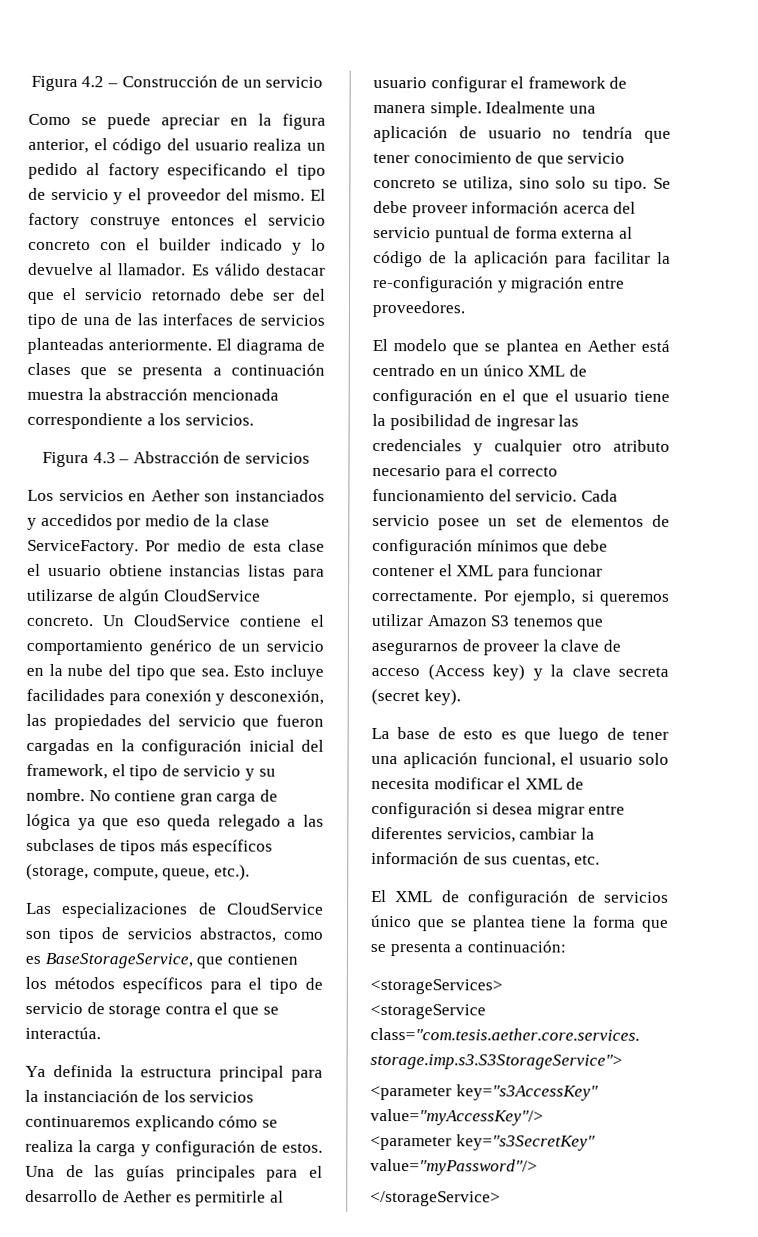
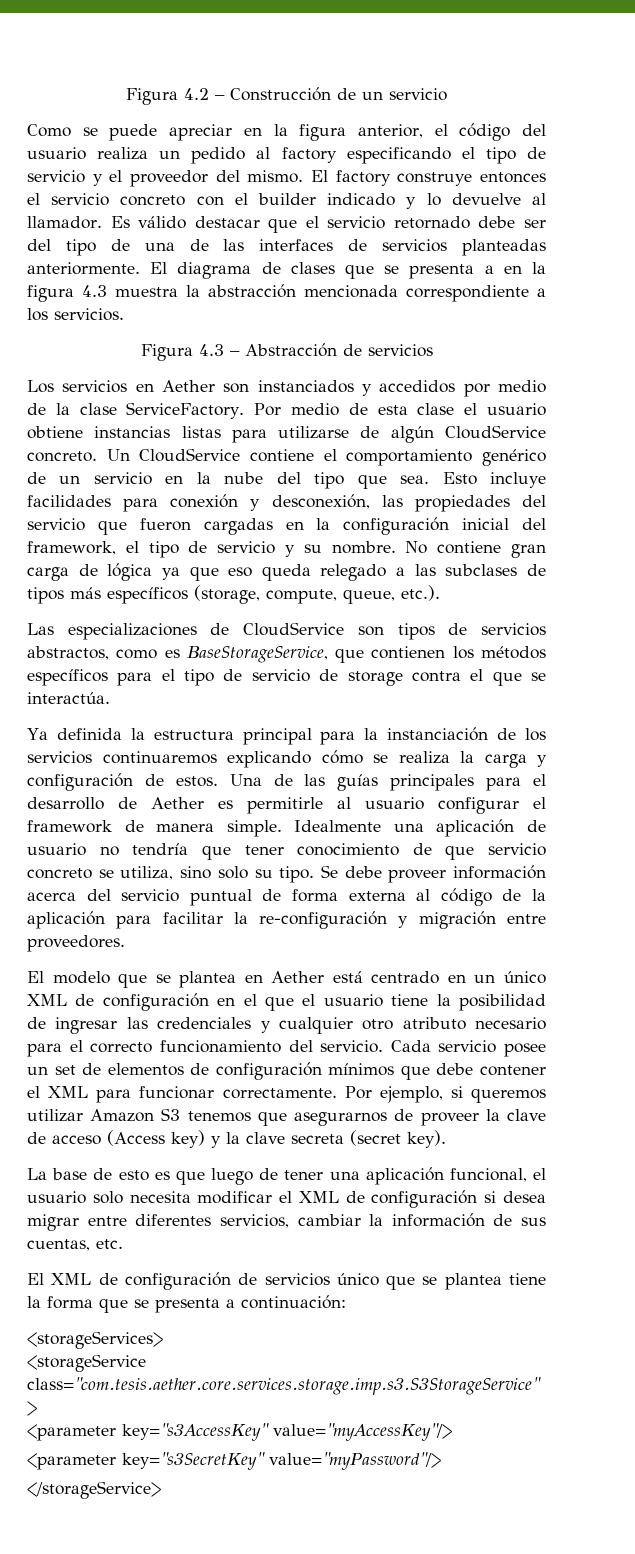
- El diagrama de clases que se presenta a continuación muestra la abstracción mencionada correspondiente a los servicios.
+ El diagrama de clases que se presenta a en la figura 4.3 muestra la abstracción mencionada correspondiente a los servicios.

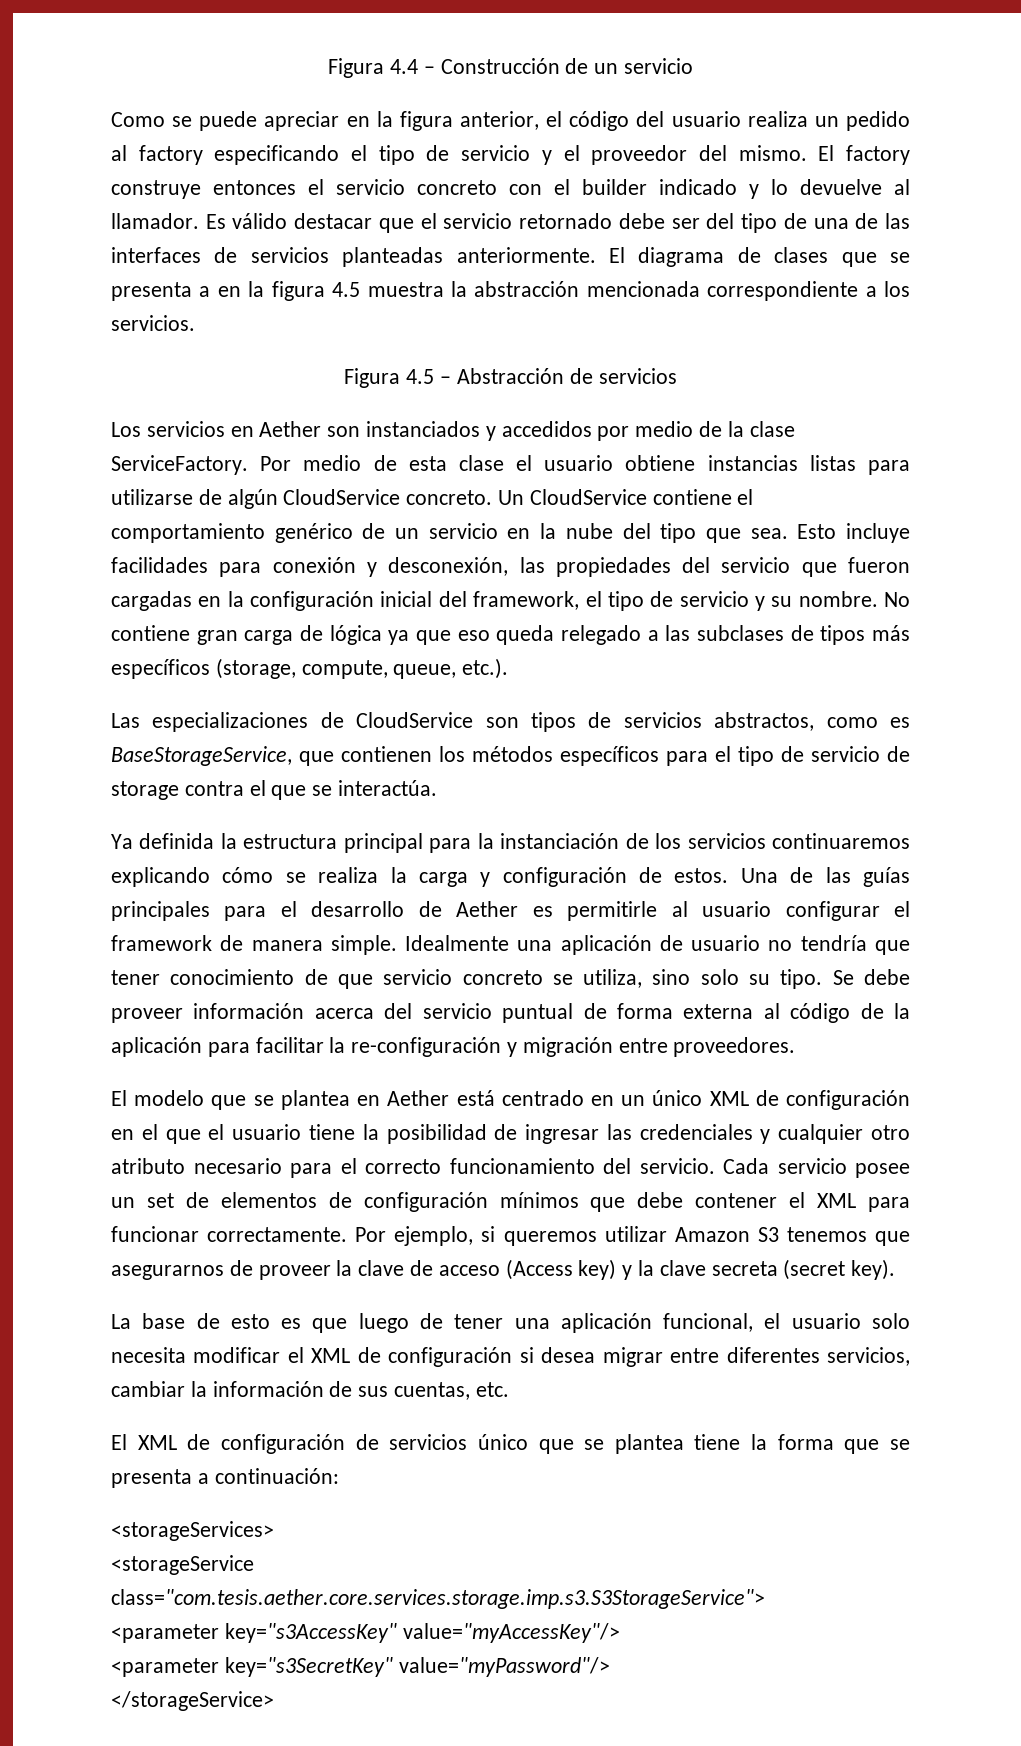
- Figura 4.2 – Construcción de un servicio
+ Figura 4.4 – Construcción de un servicio
- El diagrama de clases que se presenta a en la figura 4.3 muestra la abstracción mencionada correspondiente a los servicios.
+ El diagrama de clases que se presenta a en la figura 4.5 muestra la abstracción mencionada correspondiente a los servicios.
- Figura 4.3 – Abstracción de servicios
+ Figura 4.5 – Abstracción de servicios

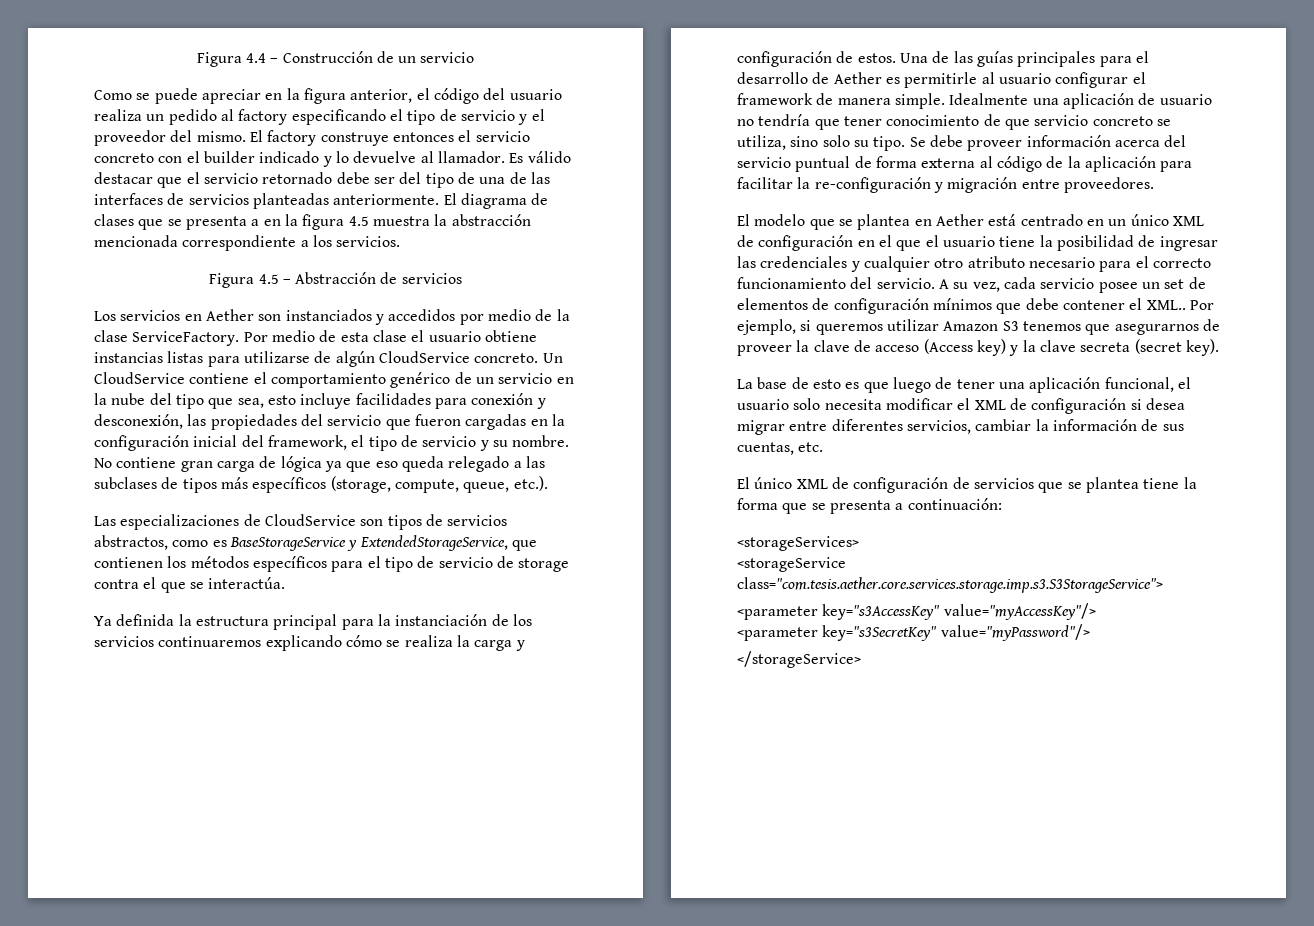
- Un CloudService contiene el comportamiento genérico de un servicio en la nube del tipo que sea. Esto incluye facilidades para conexión y desconexión, las propiedades del servicio que fueron cargadas en la configuración inicial del framework, el tipo de servicio y su nombre.
+ Un CloudService contiene el comportamiento genérico de un servicio en la nube del tipo que sea, esto incluye facilidades para conexión y desconexión, las propiedades del servicio que fueron cargadas en la configuración inicial del framework, el tipo de servicio y su nombre.
- Las especializaciones de CloudService son tipos de servicios abstractos, como es BaseStorageService, que contienen los métodos específicos para el tipo de servicio de storage contra el que se interactúa.
+ Las especializaciones de CloudService son tipos de servicios abstractos, como es BaseStorageService y ExtendedStorageService, que contienen los métodos específicos para el tipo de servicio de storage contra el que se interactúa.
- Cada servicio posee un set de elementos de configuración mínimos que debe contener el XML para funcionar correctamente.
+ A su vez, cada servicio posee un set de elementos de configuración mínimos que debe contener el XML..
- El XML de configuración de servicios único que se plantea tiene la forma que se presenta a continuación:
+ El único XML de configuración de servicios que se plantea tiene la forma que se presenta a continuación:

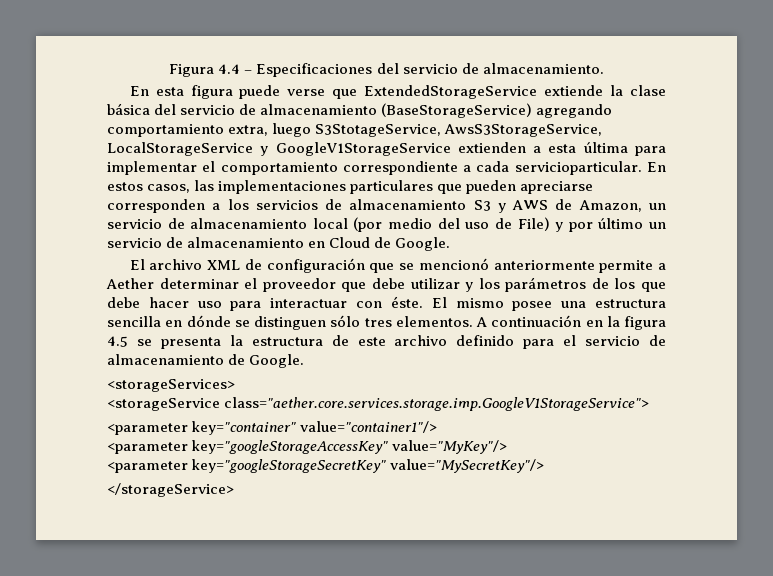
- Figura 4.4 – Construcción de un servicio
- Como se puede apreciar en la figura anterior, el código del usuario realiza un pedido al factory especificando el tipo de servicio y el proveedor del mismo. El factory construye entonces el servicio concreto con el builder indicado y lo devuelve al llamador. Es válido destacar que el servicio retornado debe ser del tipo de una de las interfaces de servicios planteadas anteriormente. El diagrama de clases que se presenta a en la figura 4.5 muestra la abstracción mencionada correspondiente a los servicios.
- Figura 4.5 – Abstracción de servicios
- Los servicios en Aether son instanciados y accedidos por medio de la clase ServiceFactory. Por medio de esta clase el usuario obtiene instancias listas para utilizarse de algún CloudService concreto. Un CloudService contiene el comportamiento genérico de un servicio en la nube del tipo que sea, esto incluye facilidades para conexión y desconexión, las propiedades del servicio que fueron cargadas en la configuración inicial del framework, el tipo de servicio y su nombre. No contiene gran carga de lógica ya que eso queda relegado a las subclases de tipos más específicos (storage, compute, queue, etc.).
- Las especializaciones de CloudService son tipos de servicios abstractos, como es BaseStorageService y ExtendedStorageService, que contienen los métodos específicos para el tipo de servicio de storage contra el que se interactúa.
- Ya definida la estructura principal para la instanciación de los servicios continuaremos explicando cómo se realiza la carga y configuración de estos. Una de las guías principales para el desarrollo de Aether es permitirle al usuario configurar el framework de manera simple. Idealmente una aplicación de usuario no tendría que tener conocimiento de que servicio concreto se utiliza, sino solo su tipo. Se debe proveer información acerca del servicio puntual de forma externa al código de la aplicación para facilitar la re-configuración y migración entre proveedores.
- El modelo que se plantea en Aether está centrado en un único XML de configuración en el que el usuario tiene la posibilidad de ingresar las credenciales y cualquier otro atributo necesario para el correcto funcionamiento del servicio. A su vez, cada servicio posee un set de elementos de configuración mínimos que debe contener el XML.. Por ejemplo, si queremos utilizar Amazon S3 tenemos que asegurarnos de proveer la clave de acceso (Access key) y la clave secreta (secret key).
- La base de esto es que luego de tener una aplicación funcional, el usuario solo necesita modificar el XML de configuración si desea migrar entre diferentes servicios, cambiar la información de sus cuentas, etc.
- El único XML de configuración de servicios que se plantea tiene la forma que se presenta a continuación:
+ Figura 4.4 – Especificaciones del servicio de almacenamiento.
+ En esta figura puede verse que ExtendedStorageService extiende la clase básica del servicio de almacenamiento (BaseStorageService) agregando comportamiento extra, luego S3StotageService, AwsS3StorageService, LocalStorageService y GoogleV1StorageService extienden a esta última para implementar el comportamiento correspondiente a cada servicioparticular. En estos casos, las implementaciones particulares que pueden apreciarse corresponden a los servicios de almacenamiento S3 y AWS de Amazon, un servicio de almacenamiento local (por medio del uso de File) y por último un servicio de almacenamiento en Cloud de Google.
+ El archivo XML de configuración que se mencionó anteriormente permite a Aether determinar el proveedor que debe utilizar y los parámetros de los que debe hacer uso para interactuar con éste. El mismo posee una estructura sencilla en dónde se distinguen sólo tres elementos. A continuación en la figura 4.5 se presenta la estructura de este archivo definido para el servicio de almacenamiento de Google.
- <storageService class="com.tesis.aether.core.services.storage.imp.s3.S3StorageService">
- <parameter key="s3AccessKey" value="myAccessKey"/>
- <parameter key="s3SecretKey" value="myPassword"/>
+ <storageService class="aether.core.services.storage.imp.GoogleV1StorageService">
+ <parameter key="container" value="container1"/>
+ <parameter key="googleStorageAccessKey" value="MyKey"/>
+ <parameter key="googleStorageSecretKey" value="MySecretKey"/>

